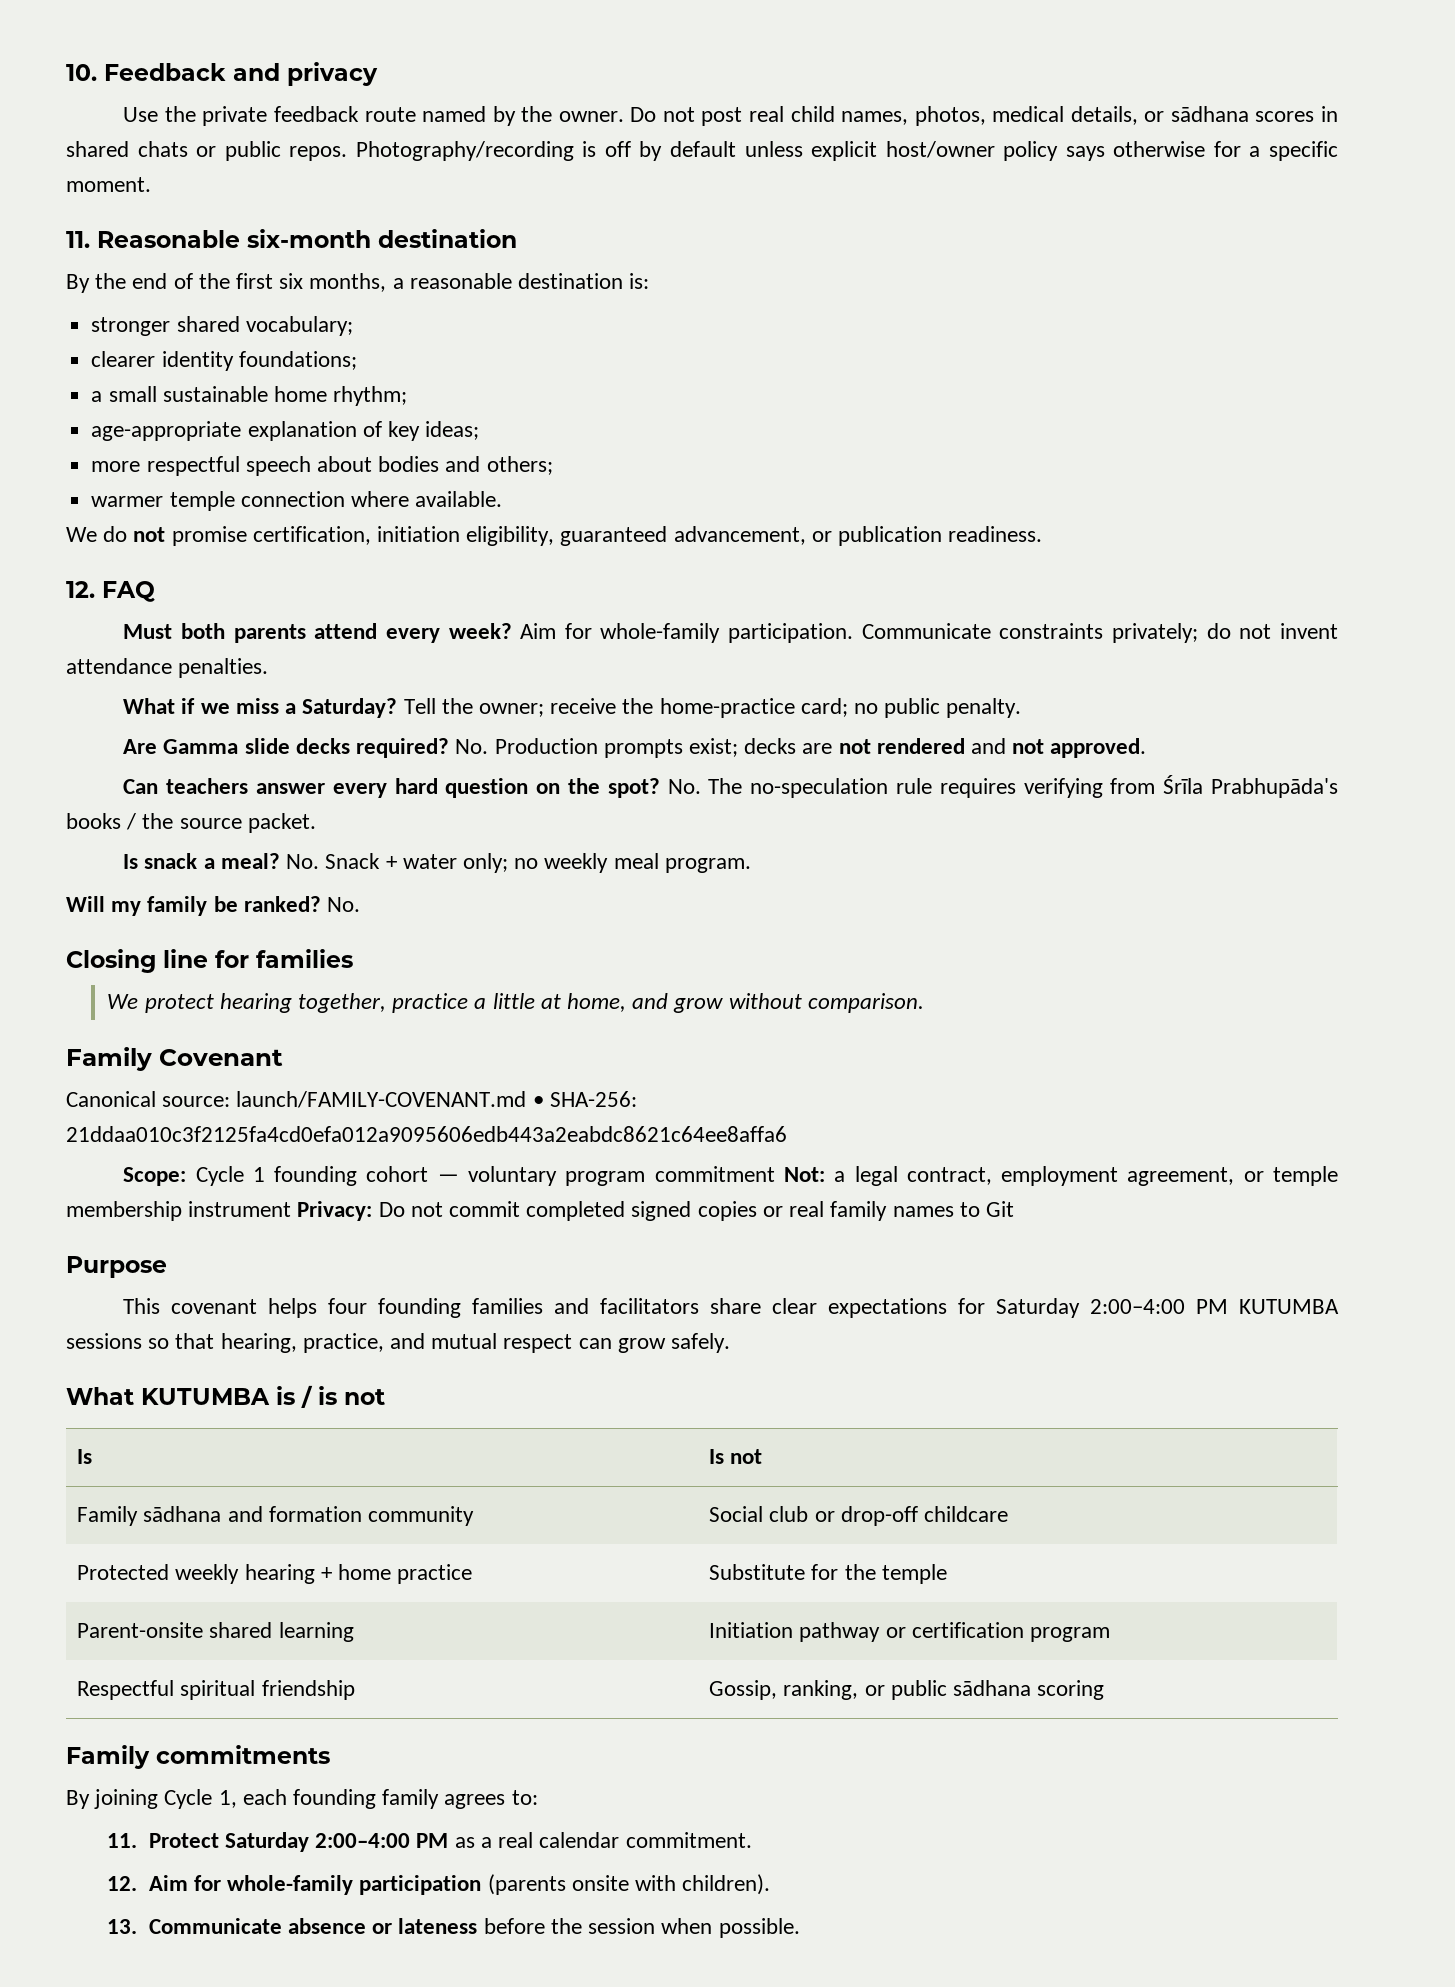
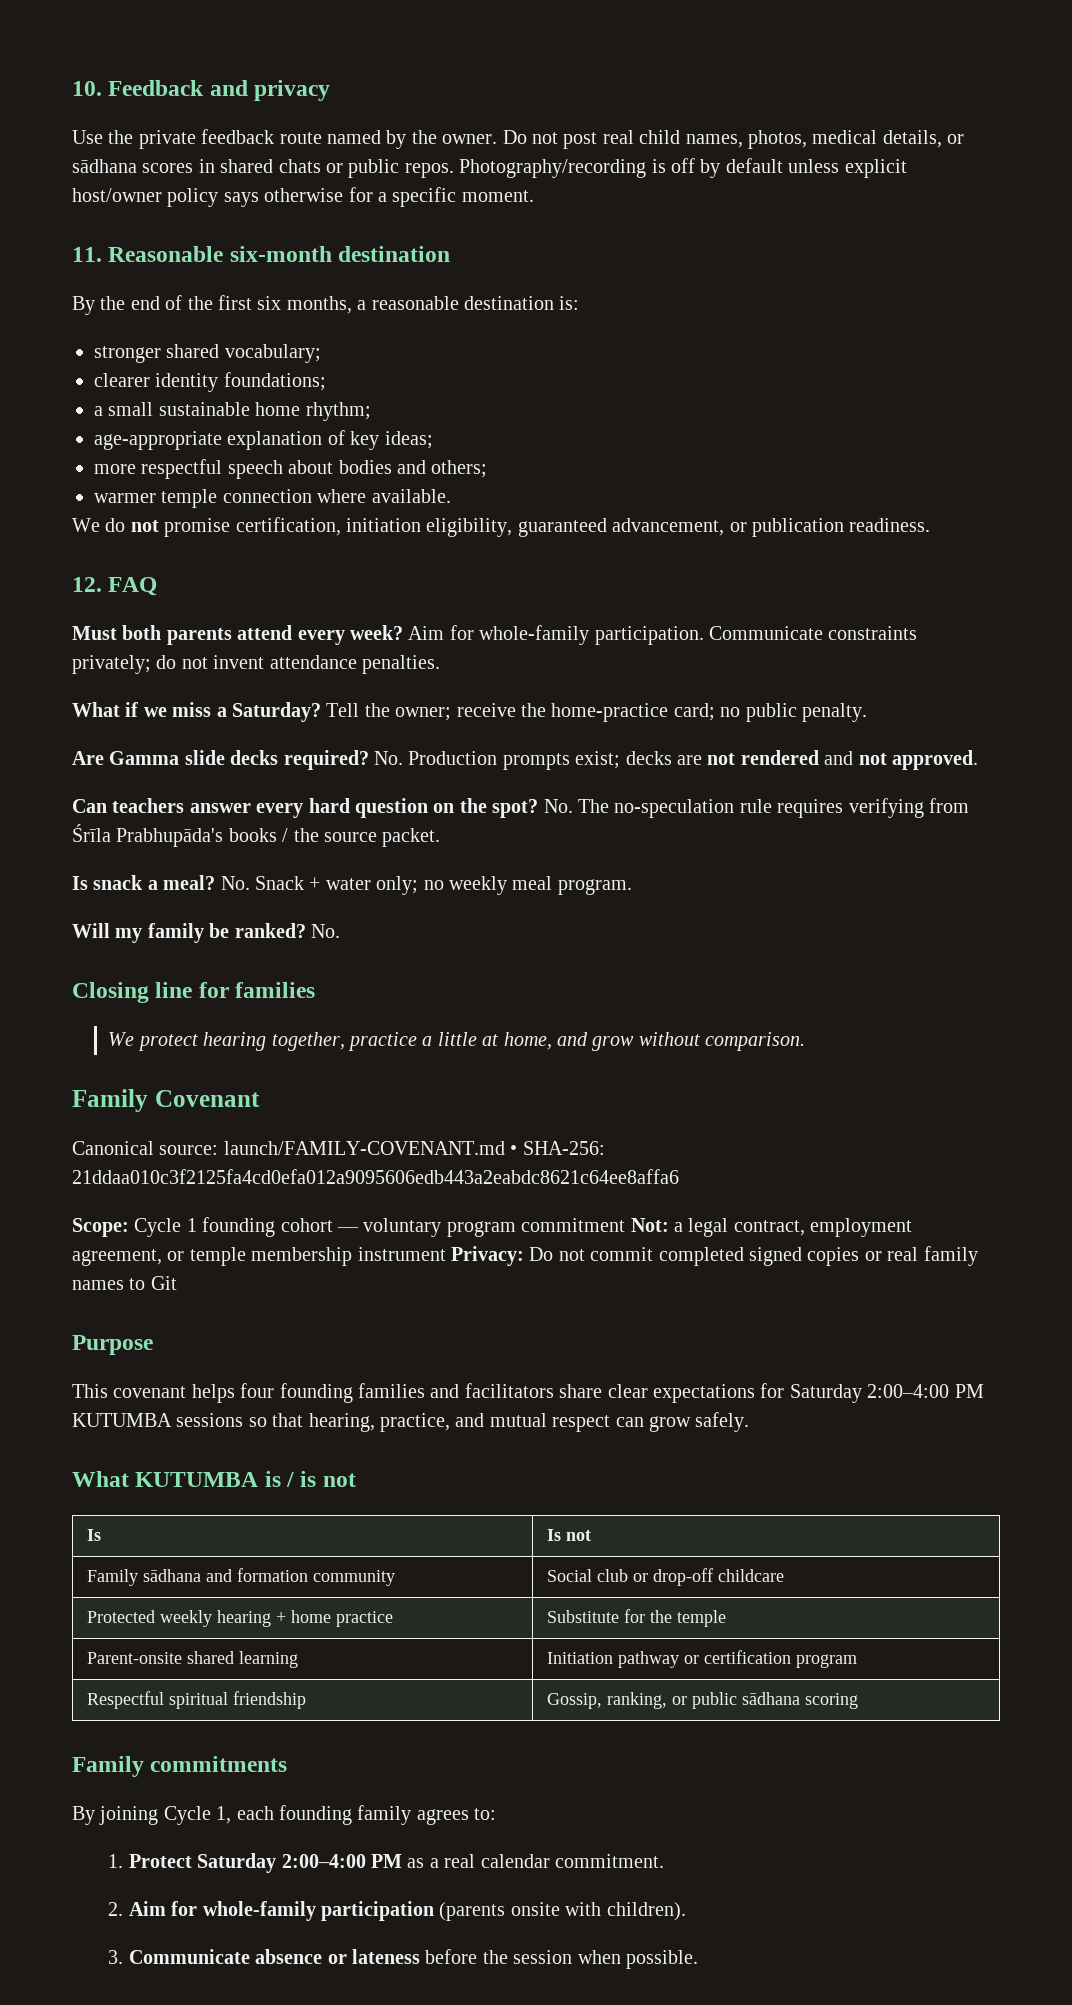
- 11. Protect Saturday 2:00–4:00 PM as a real calendar commitment.
+ 1. Protect Saturday 2:00–4:00 PM as a real calendar commitment.
- 12. Aim for whole-family participation (parents onsite with children).
+ 2. Aim for whole-family participation (parents onsite with children).
- 13. Communicate absence or lateness before the session when possible.
+ 3. Communicate absence or lateness before the session when possible.

